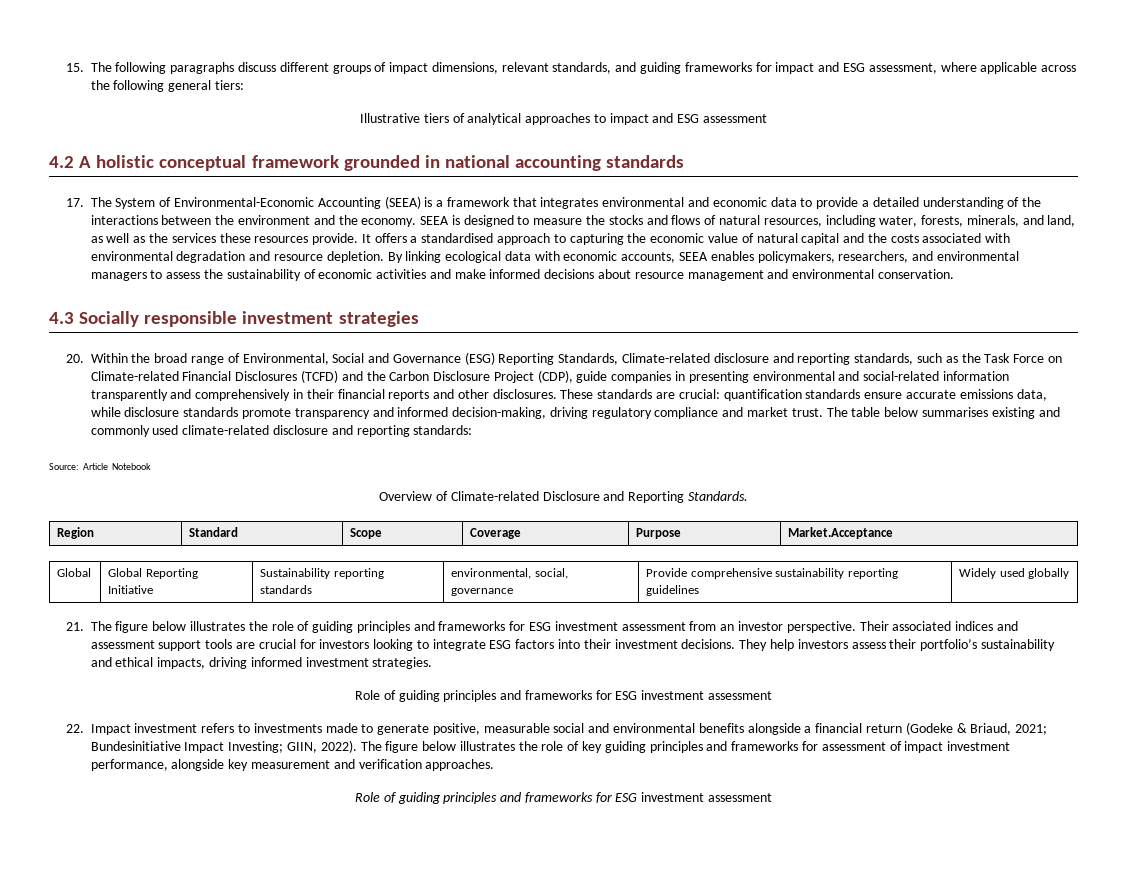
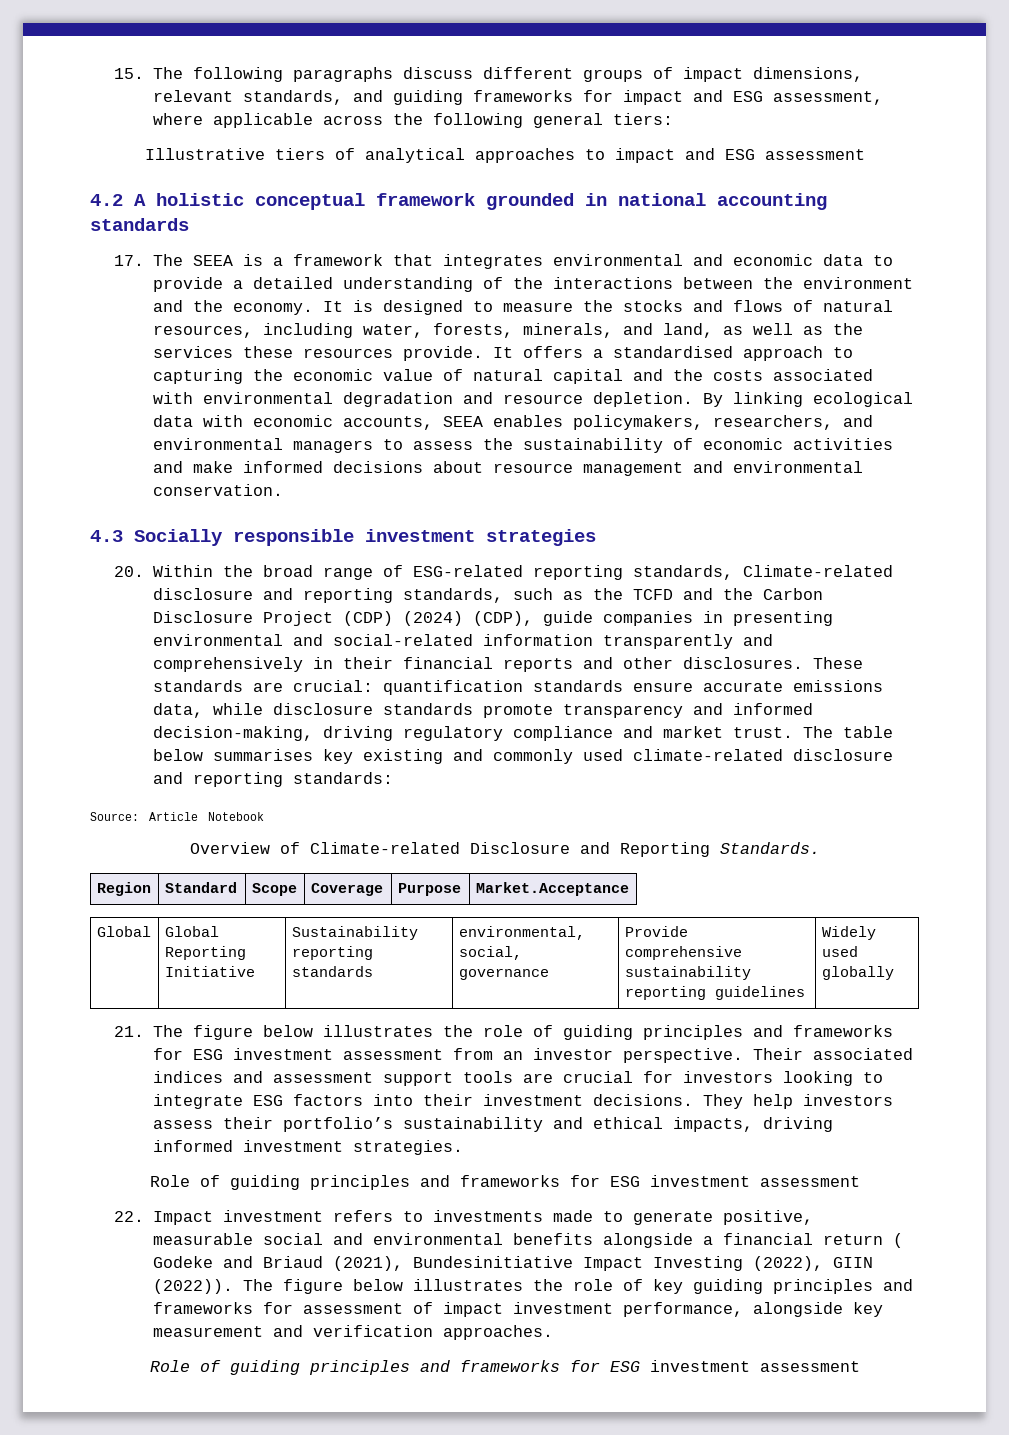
- 17. The System of Environmental-Economic Accounting (SEEA) is a framework that integrates environmental and economic data to provide a detailed understanding of the interactions between the environment and the economy.
+ 17. The SEEA is a framework that integrates environmental and economic data to provide a detailed understanding of the interactions between the environment and the economy.
- SEEA is designed to measure the stocks and flows of natural resources, including water, forests, minerals, and land, as well as the services these resources provide.
+ It is designed to measure the stocks and flows of natural resources, including water, forests, minerals, and land, as well as the services these resources provide.
- 20. Within the broad range of Environmental, Social and Governance (ESG) Reporting Standards, Climate-related disclosure and reporting standards, such as the Task Force on Climate-related Financial Disclosures (TCFD) and the Carbon Disclosure Project (CDP), guide companies in presenting environmental and social-related information transparently and comprehensively in their financial reports and other disclosures.
+ 20. Within the broad range of ESG-related reporting standards, Climate-related disclosure and reporting standards, such as the TCFD and the Carbon Disclosure Project (CDP) (2024) (CDP), guide companies in presenting environmental and social-related information transparently and comprehensively in their financial reports and other disclosures.
- The table below summarises existing and commonly used climate-related disclosure and reporting standards:
+ The table below summarises key existing and commonly used climate-related disclosure and reporting standards:
- 22. Impact investment refers to investments made to generate positive, measurable social and environmental benefits alongside a financial return (Godeke & Briaud, 2021; Bundesinitiative Impact Investing; GIIN, 2022).
+ 22. Impact investment refers to investments made to generate positive, measurable social and environmental benefits alongside a financial return ( Godeke and Briaud (2021), Bundesinitiative Impact Investing (2022), GIIN (2022)).

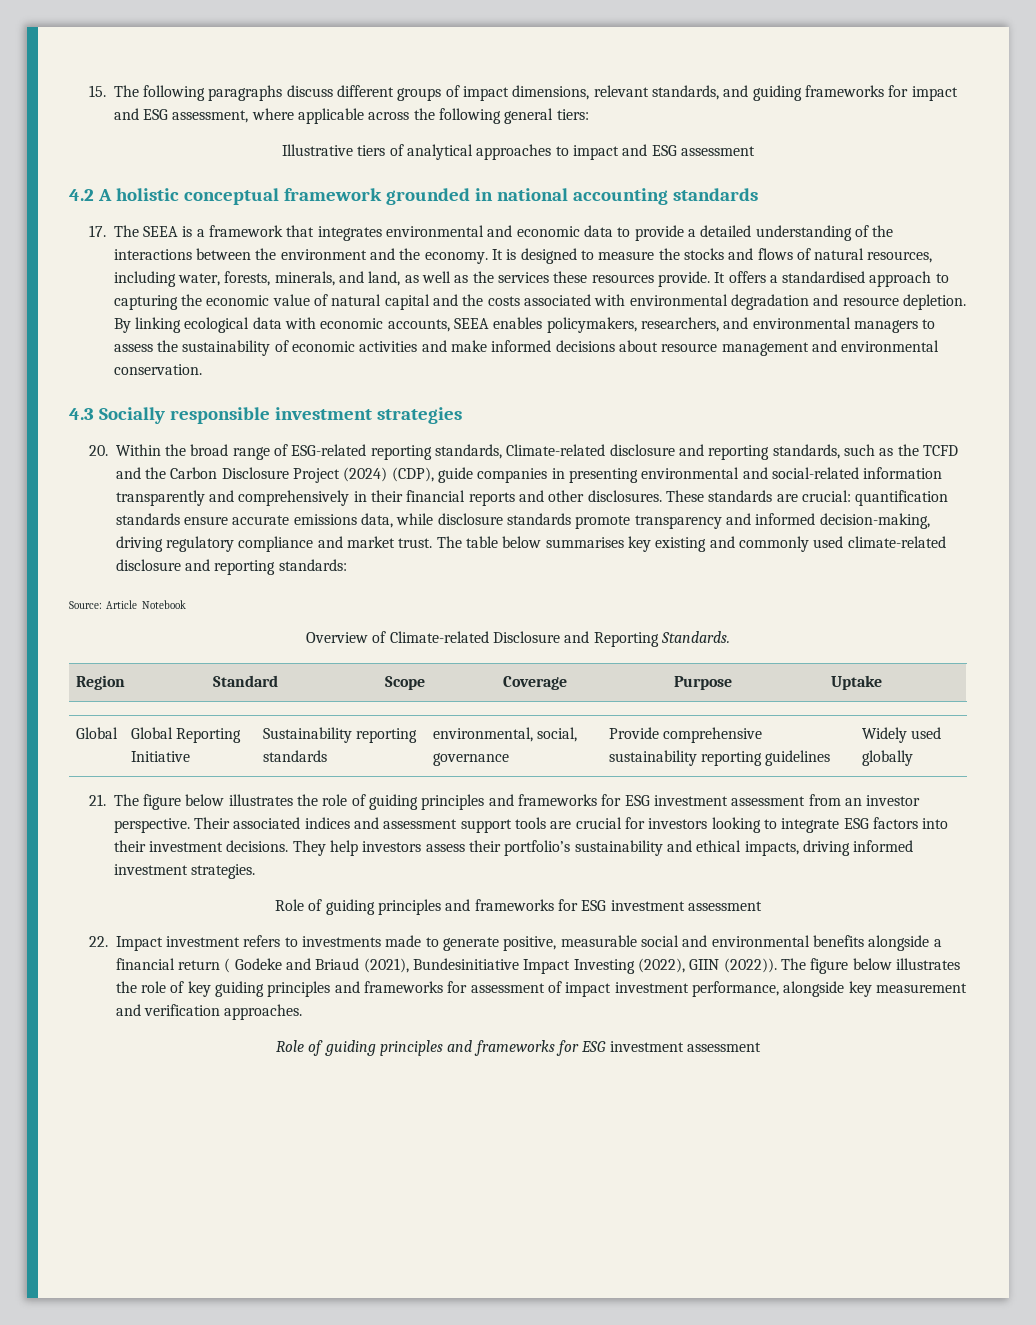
- 20. Within the broad range of ESG-related reporting standards, Climate-related disclosure and reporting standards, such as the TCFD and the Carbon Disclosure Project (CDP) (2024) (CDP), guide companies in presenting environmental and social-related information transparently and comprehensively in their financial reports and other disclosures.
+ 20. Within the broad range of ESG-related reporting standards, Climate-related disclosure and reporting standards, such as the TCFD and the Carbon Disclosure Project (2024) (CDP), guide companies in presenting environmental and social-related information transparently and comprehensively in their financial reports and other disclosures.
- Region | Standard | Scope | Coverage | Purpose | Market.Acceptance
+ Region | Standard | Scope | Coverage | Purpose | Uptake

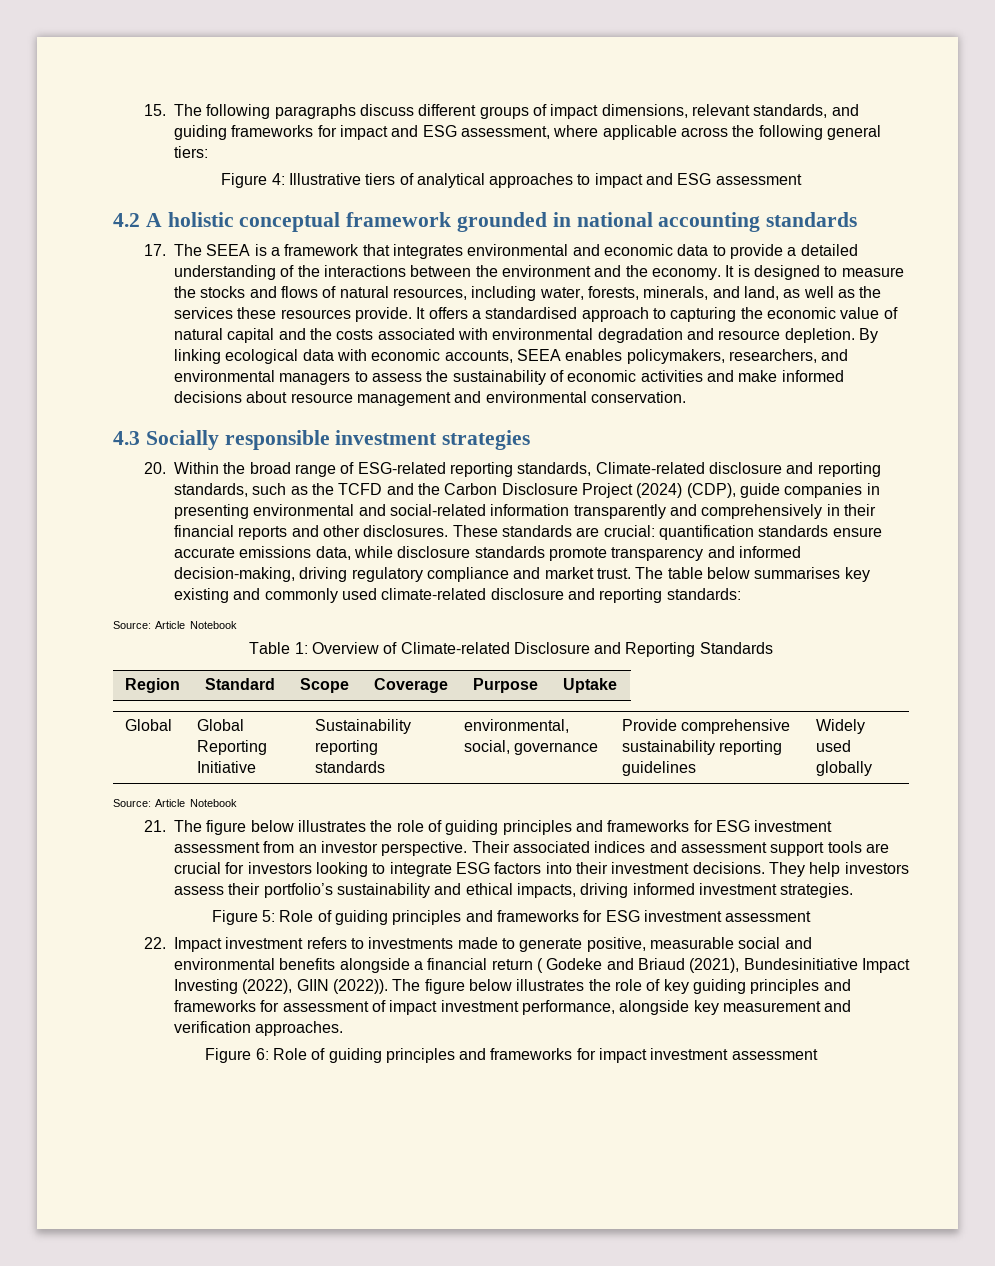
- Illustrative tiers of analytical approaches to impact and ESG assessment
+ Figure 4: Illustrative tiers of analytical approaches to impact and ESG assessment
- Overview of Climate-related Disclosure and Reporting Standards.
+ Table 1: Overview of Climate-related Disclosure and Reporting Standards
  Global | Global Reporting Initiative | Sustainability reporting standards | environmental, social, governance | Provide comprehensive sustainability reporting guidelines | Widely used globally
+ Source: Article Notebook
  They help investors assess their portfolio’s sustainability and ethical impacts, driving informed investment strategies.
- Role of guiding principles and frameworks for ESG investment assessment
+ Figure 5: Role of guiding principles and frameworks for ESG investment assessment
  The figure below illustrates the role of key guiding principles and frameworks for assessment of impact investment performance, alongside key measurement and verification approaches.
- Role of guiding principles and frameworks for ESG investment assessment
+ Figure 6: Role of guiding principles and frameworks for impact investment assessment

